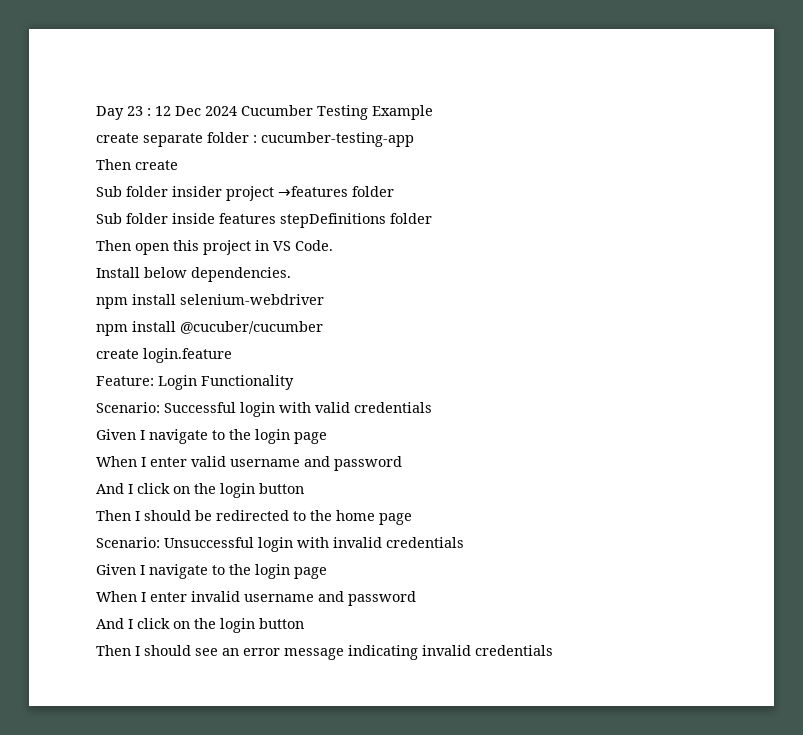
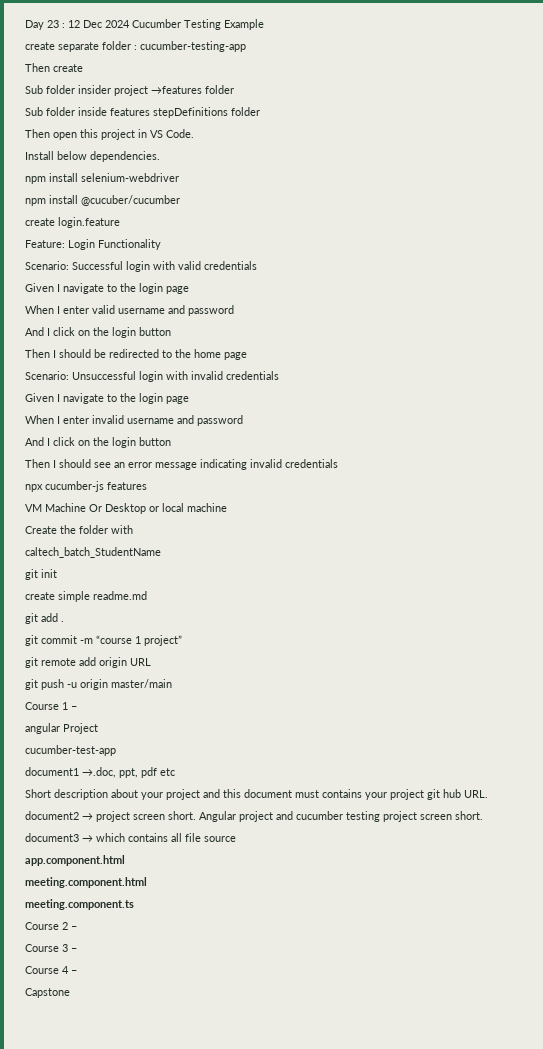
+ npx cucumber-js features
+ VM Machine Or Desktop or local machine
+ Create the folder with
+ caltech_batch_StudentName
+ git init
+ create simple readme.md
+ git add .
+ git commit -m “course 1 project”
+ git remote add origin URL
+ git push -u origin master/main
+ Course 1 –
+ angular Project
+ cucumber-test-app
+ document1 →.doc, ppt, pdf etc
+ Short description about your project and this document must contains your project git hub URL.
+ document2 → project screen short. Angular project and cucumber testing project screen short.
+ document3 → which contains all file source
+ app.component.html
+ meeting.component.html
+ meeting.component.ts
+ Course 2 –
+ Course 3 –
+ Course 4 –
+ Capstone

